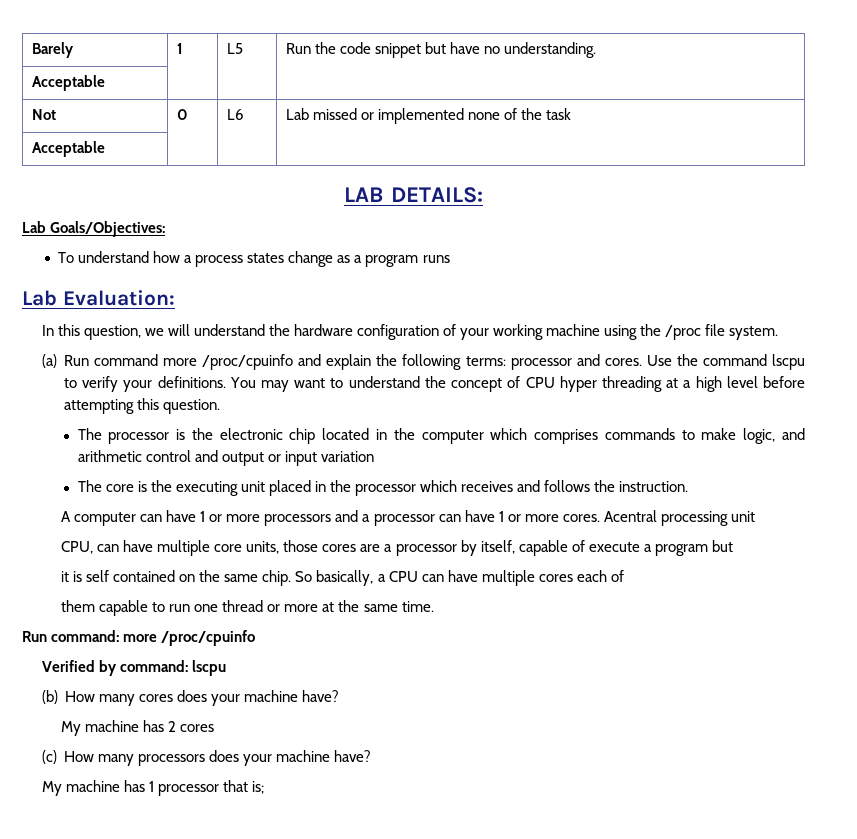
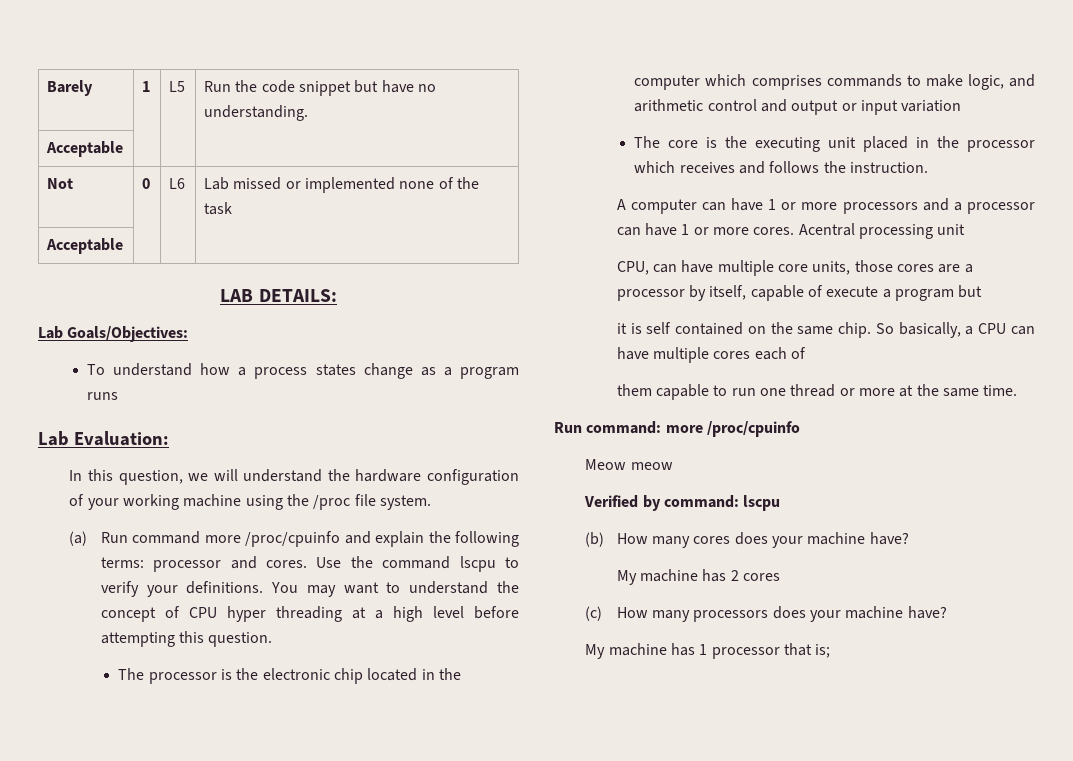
+ Meow meow

